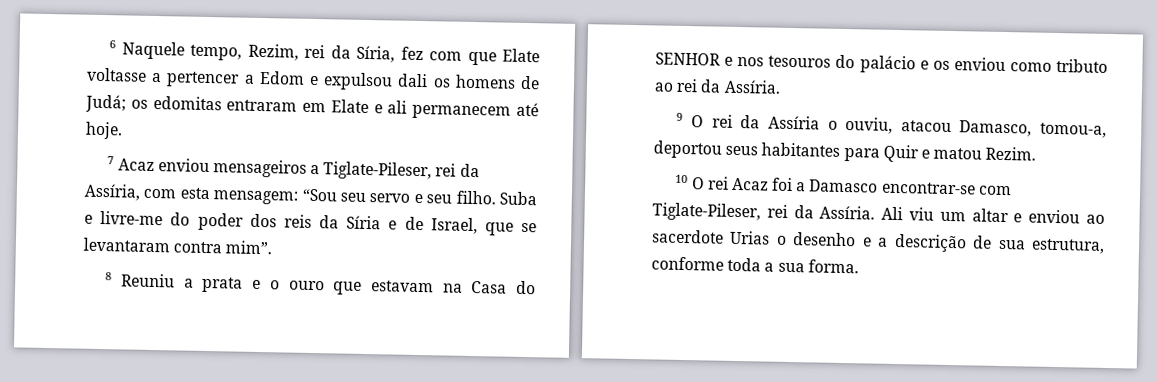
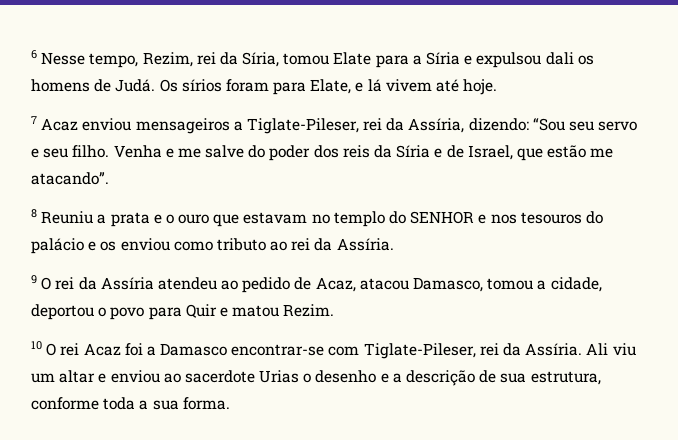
- 6 Naquele tempo, Rezim, rei da Síria, fez com que Elate voltasse a pertencer a Edom e expulsou dali os homens de Judá; os edomitas entraram em Elate e ali permanecem até hoje.
+ 6 Nesse tempo, Rezim, rei da Síria, tomou Elate para a Síria e expulsou dali os homens de Judá. Os sírios foram para Elate, e lá vivem até hoje.
- 7 Acaz enviou mensageiros a Tiglate-Pileser, rei da Assíria, com esta mensagem: “Sou seu servo e seu filho.
+ 7 Acaz enviou mensageiros a Tiglate-Pileser, rei da Assíria, dizendo: “Sou seu servo e seu filho.
- Suba e livre-me do poder dos reis da Síria e de Israel, que se levantaram contra mim”.
+ Venha e me salve do poder dos reis da Síria e de Israel, que estão me atacando”.
- 8 Reuniu a prata e o ouro que estavam na Casa do SENHOR e nos tesouros do palácio e os enviou como tributo ao rei da Assíria.
+ 8 Reuniu a prata e o ouro que estavam no templo do SENHOR e nos tesouros do palácio e os enviou como tributo ao rei da Assíria.
- 9 O rei da Assíria o ouviu, atacou Damasco, tomou-a, deportou seus habitantes para Quir e matou Rezim.
+ 9 O rei da Assíria atendeu ao pedido de Acaz, atacou Damasco, tomou a cidade, deportou o povo para Quir e matou Rezim.

